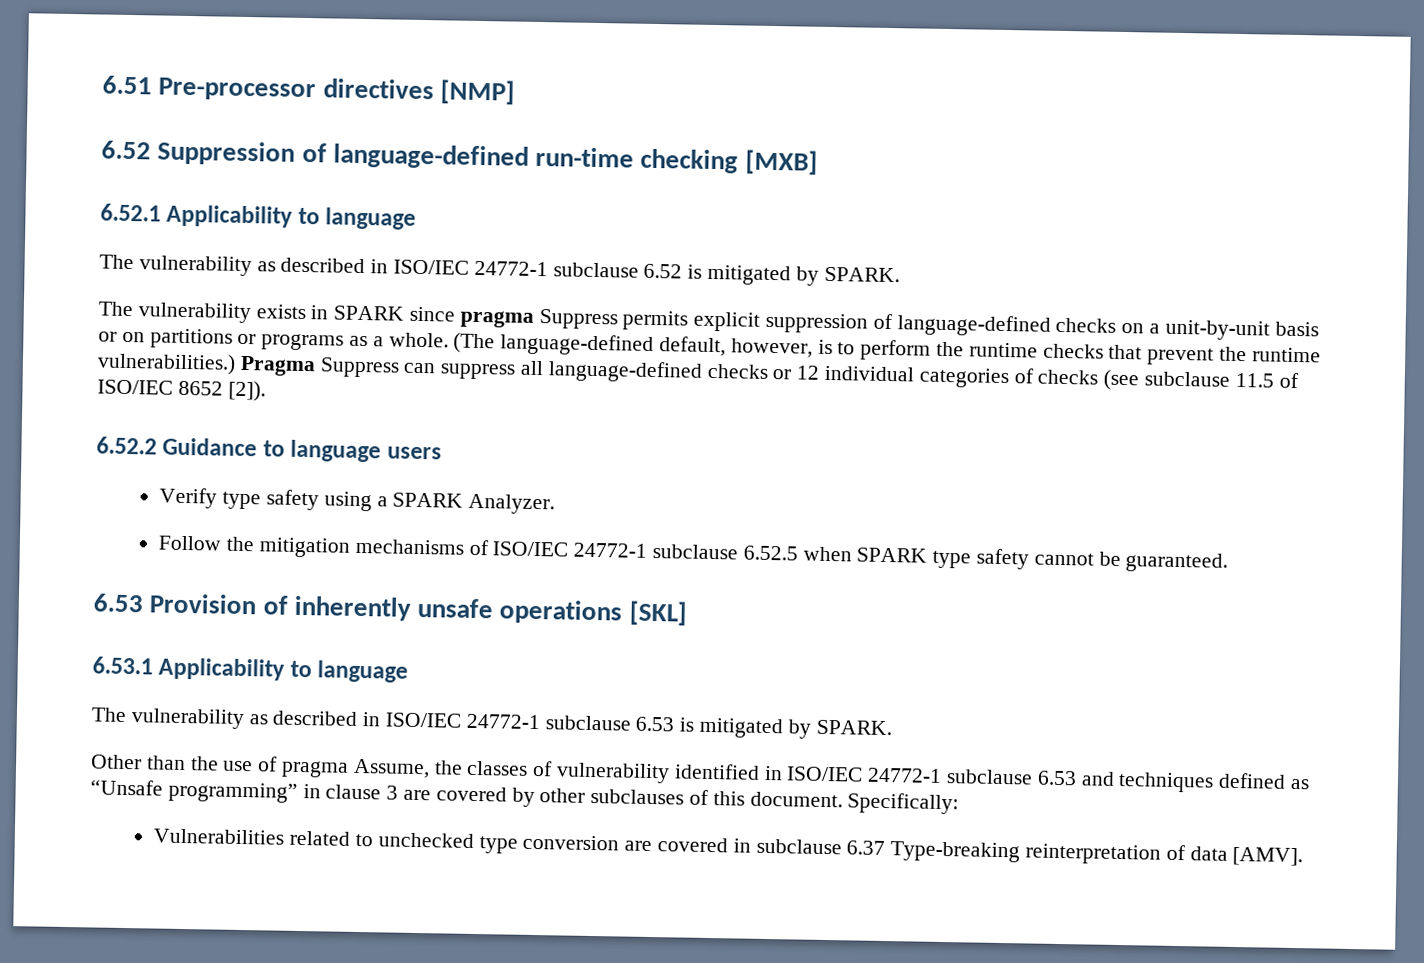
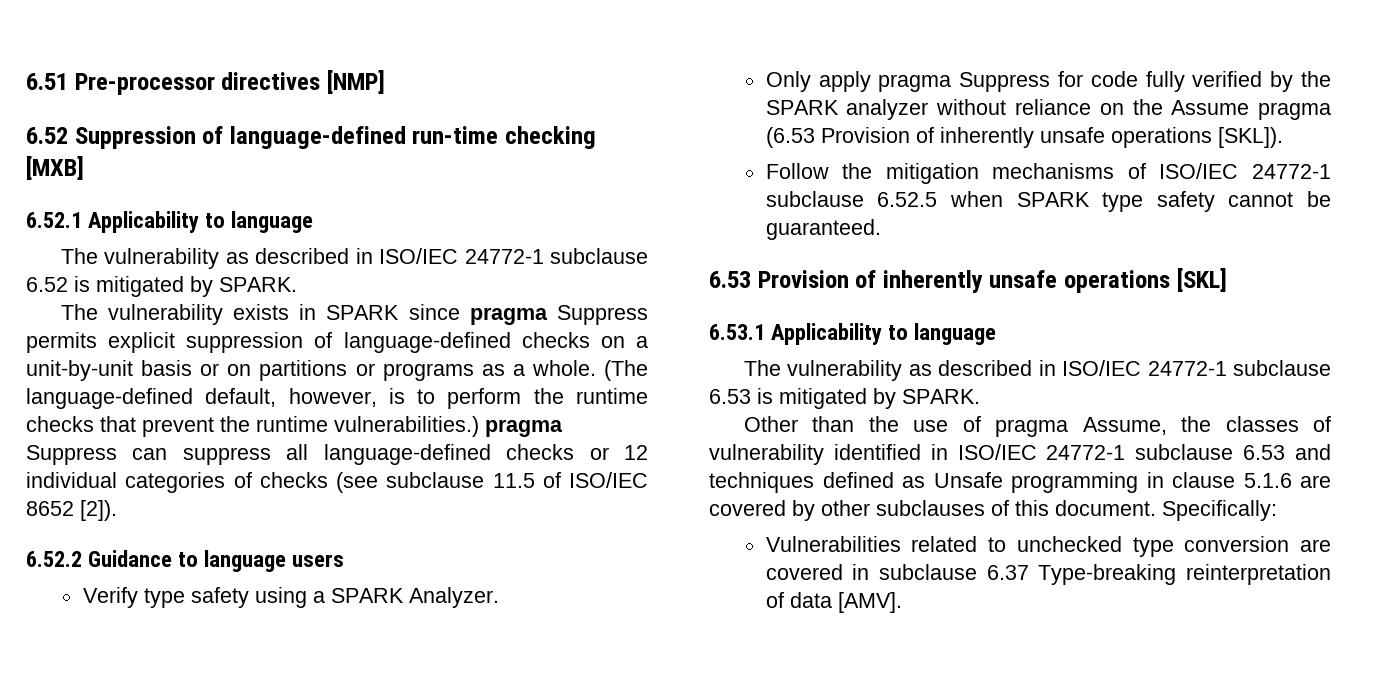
- (The language-defined default, however, is to perform the runtime checks that prevent the runtime vulnerabilities.) Pragma Suppress can suppress all language-defined checks or 12 individual categories of checks (see subclause 11.5 of ISO/IEC 8652 [2]).
+ (The language-defined default, however, is to perform the runtime checks that prevent the runtime vulnerabilities.) pragma Suppress can suppress all language-defined checks or 12 individual categories of checks (see subclause 11.5 of ISO/IEC 8652 [2]).
+ Only apply pragma Suppress for code fully verified by the SPARK analyzer without reliance on the Assume pragma (6.53 Provision of inherently unsafe operations [SKL]).
- Other than the use of pragma Assume, the classes of vulnerability identified in ISO/IEC 24772-1 subclause 6.53 and techniques defined as “Unsafe programming” in clause 3 are covered by other subclauses of this document.
+ Other than the use of pragma Assume, the classes of vulnerability identified in ISO/IEC 24772-1 subclause 6.53 and techniques defined as Unsafe programming in clause 5.1.6 are covered by other subclauses of this document.

